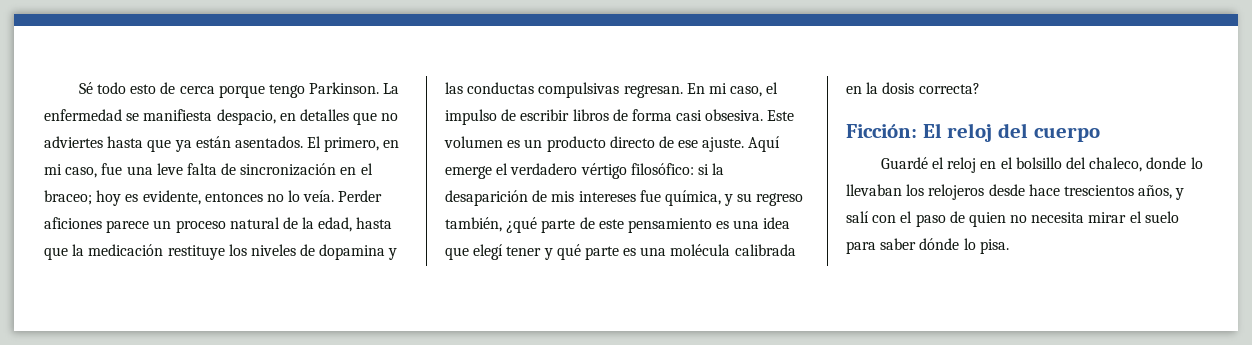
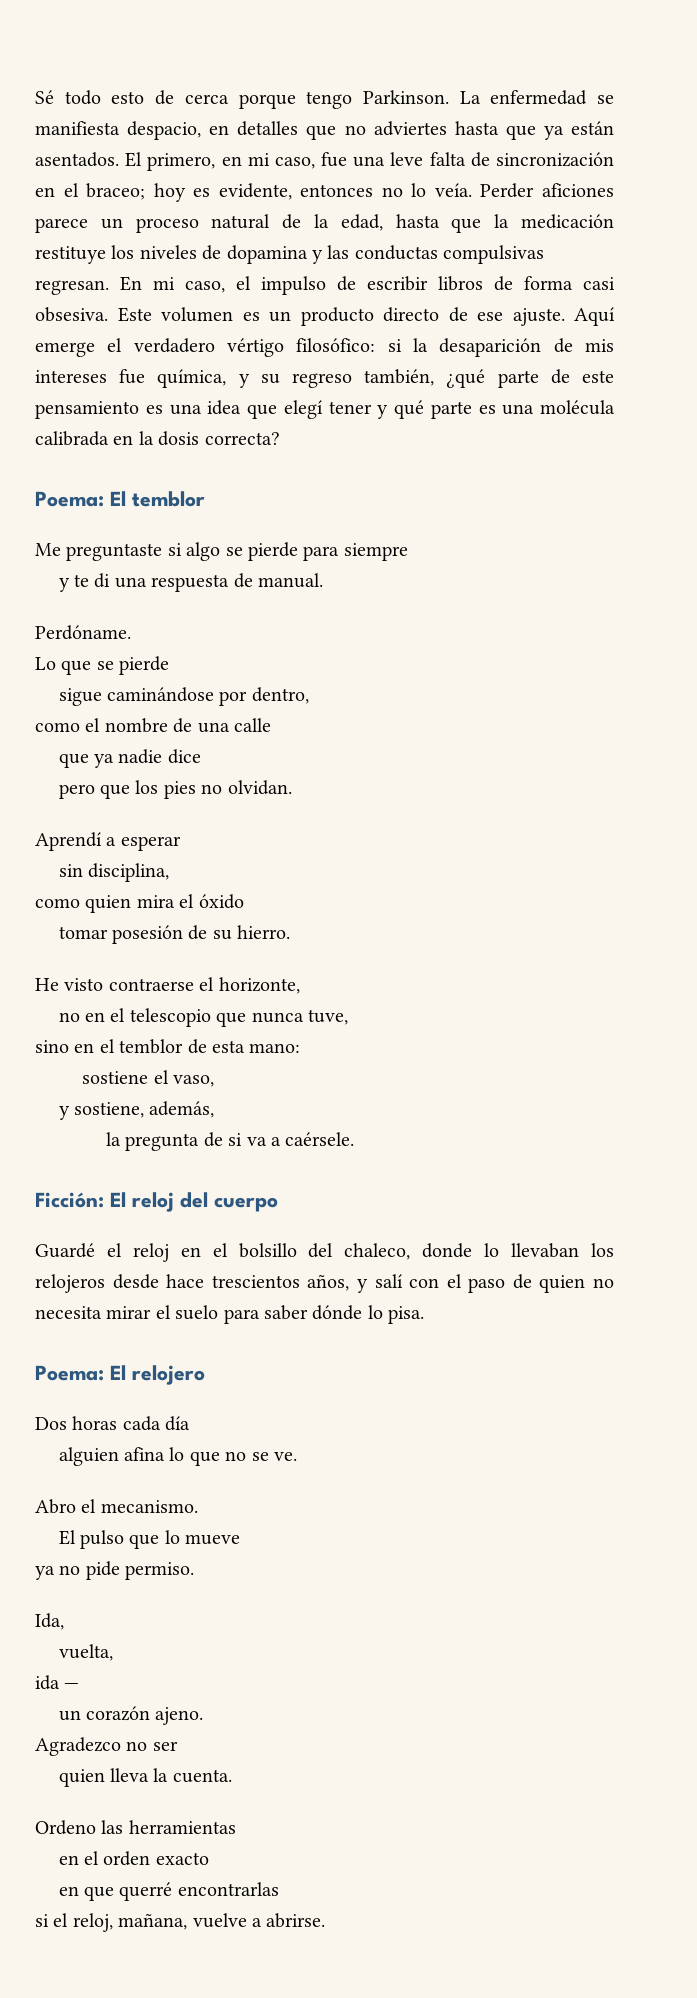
+ Poema: El temblor
+ Me preguntaste si algo se pierde para siempre
+ y te di una respuesta de manual.
+ Perdóname.
+ Lo que se pierde
+ sigue caminándose por dentro,
+ como el nombre de una calle
+ que ya nadie dice
+ pero que los pies no olvidan.
+ Aprendí a esperar
+ sin disciplina,
+ como quien mira el óxido
+ tomar posesión de su hierro.
+ He visto contraerse el horizonte,
+ no en el telescopio que nunca tuve,
+ sino en el temblor de esta mano:
+ sostiene el vaso,
+ y sostiene, además,
+ la pregunta de si va a caérsele.
+ Poema: El relojero
+ Dos horas cada día
+ alguien afina lo que no se ve.
+ Abro el mecanismo.
+ El pulso que lo mueve
+ ya no pide permiso.
+ Ida,
+ vuelta,
+ ida —
+ un corazón ajeno.
+ Agradezco no ser
+ quien lleva la cuenta.
+ Ordeno las herramientas
+ en el orden exacto
+ en que querré encontrarlas
+ si el reloj, mañana, vuelve a abrirse.

